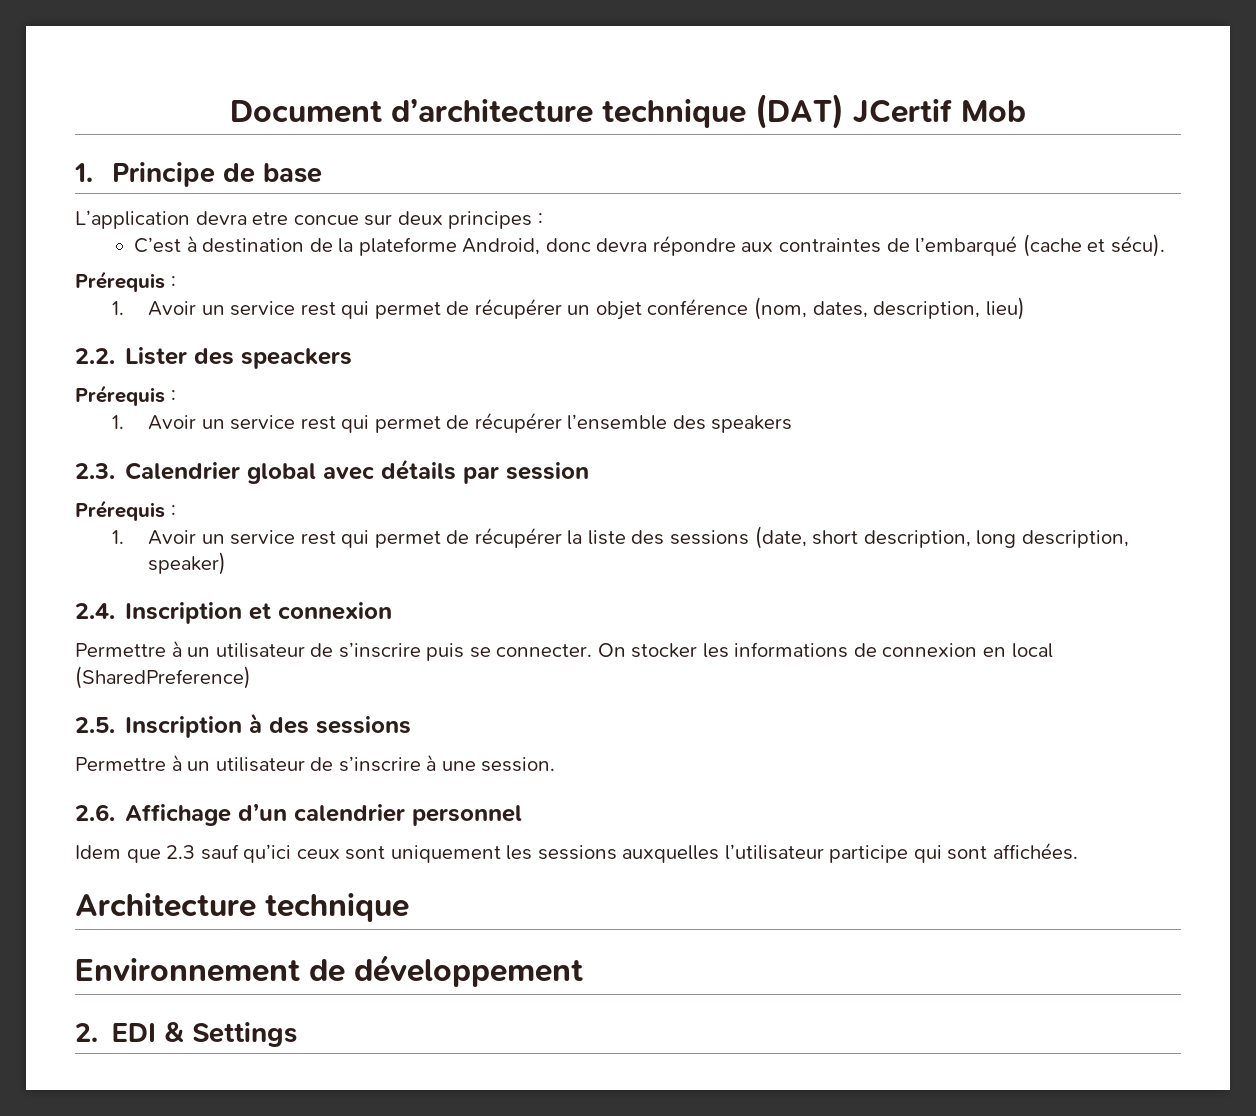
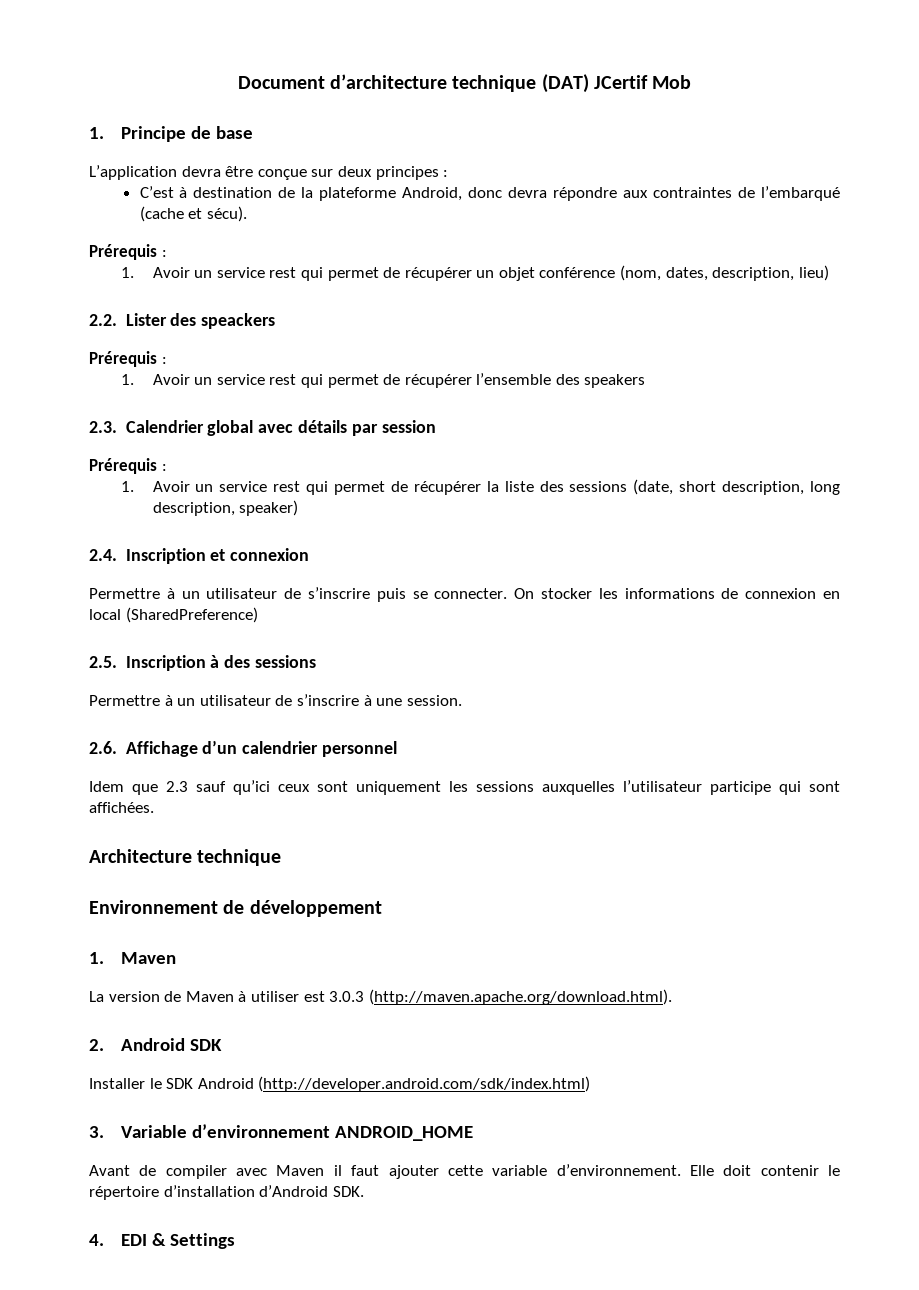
- L’application devra etre concue sur deux principes :
+ L’application devra être conçue sur deux principes :
- 2. EDI & Settings
+ 1. Maven
+ La version de Maven à utiliser est 3.0.3 (http://maven.apache.org/download.html).
+ 2. Android SDK
+ Installer le SDK Android (http://developer.android.com/sdk/index.html)
+ 3. Variable d’environnement ANDROID_HOME
+ Avant de compiler avec Maven il faut ajouter cette variable d’environnement. Elle doit contenir le répertoire d’installation d’Android SDK.
+ 4. EDI & Settings

